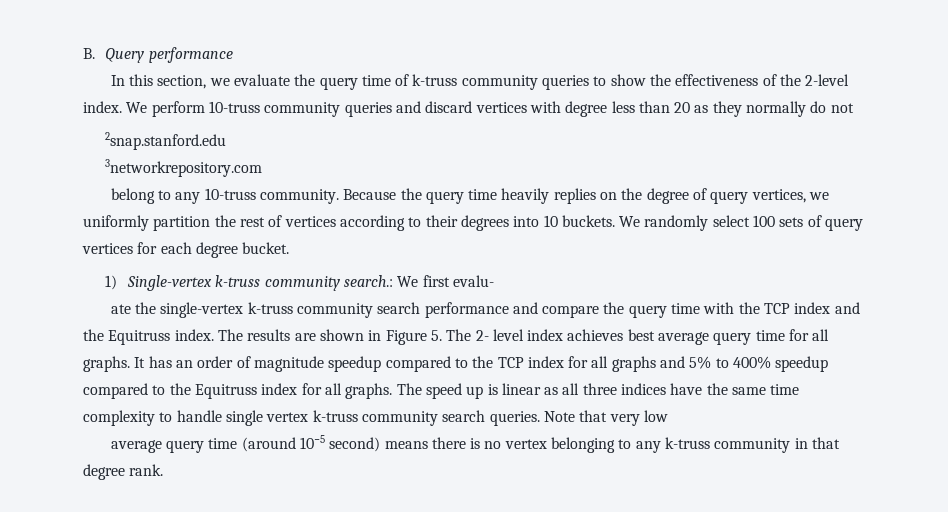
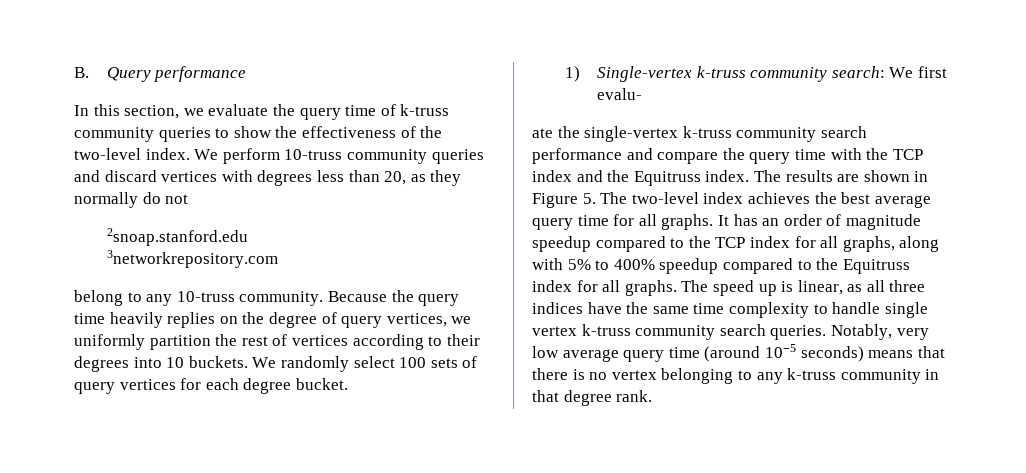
- In this section, we evaluate the query time of k-truss community queries to show the effectiveness of the 2-level index.
+ In this section, we evaluate the query time of k-truss community queries to show the effectiveness of the two-level index.
- We perform 10-truss community queries and discard vertices with degree less than 20 as they normally do not
+ We perform 10-truss community queries and discard vertices with degrees less than 20, as they normally do not
- 2snap.stanford.edu
+ 2snoap.stanford.edu
- 1) Single-vertex k-truss community search.: We first evalu-
+ 1) Single-vertex k-truss community search: We first evalu-
- The results are shown in Figure 5. The 2- level index achieves best average query time for all graphs.
+ The results are shown in Figure 5. The two-level index achieves the best average query time for all graphs.
- It has an order of magnitude speedup compared to the TCP index for all graphs and 5% to 400% speedup compared to the Equitruss index for all graphs.
+ It has an order of magnitude speedup compared to the TCP index for all graphs, along with 5% to 400% speedup compared to the Equitruss index for all graphs.
- The speed up is linear as all three indices have the same time complexity to handle single vertex k-truss community search queries.
+ The speed up is linear, as all three indices have the same time complexity to handle single vertex k-truss community search queries.
- Note that very low
- average query time (around 10−5 second) means there is no vertex belonging to any k-truss community in that degree rank.
+ Notably, very low average query time (around 10−5 seconds) means that there is no vertex belonging to any k-truss community in that degree rank.

